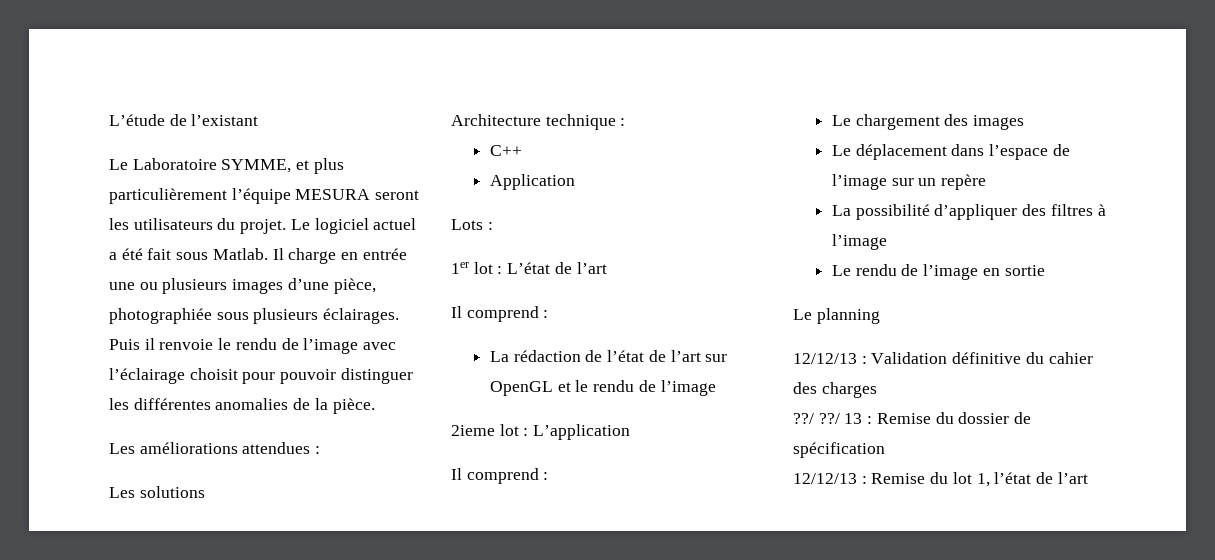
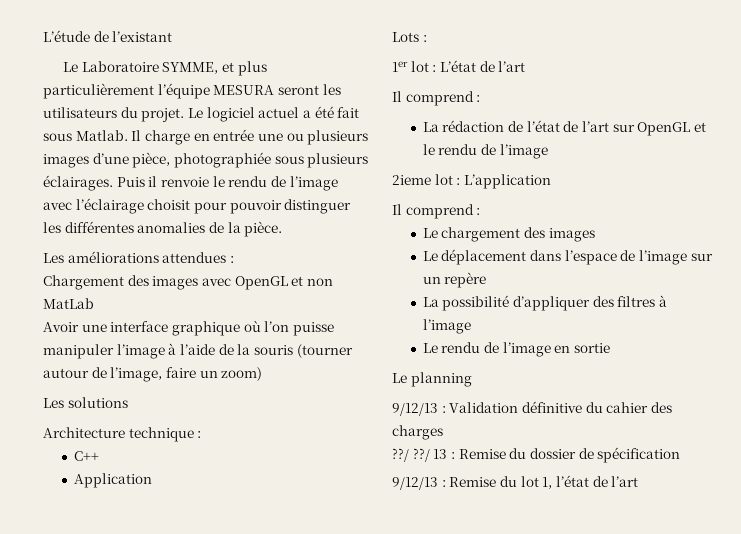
+ Chargement des images avec OpenGL et non MatLab
+ Avoir une interface graphique où l’on puisse manipuler l’image à l’aide de la souris (tourner autour de l’image, faire un zoom)
- 12/12/13 : Validation définitive du cahier des charges
+ 9/12/13 : Validation définitive du cahier des charges
- 12/12/13 : Remise du lot 1, l’état de l’art
+ 9/12/13 : Remise du lot 1, l’état de l’art

